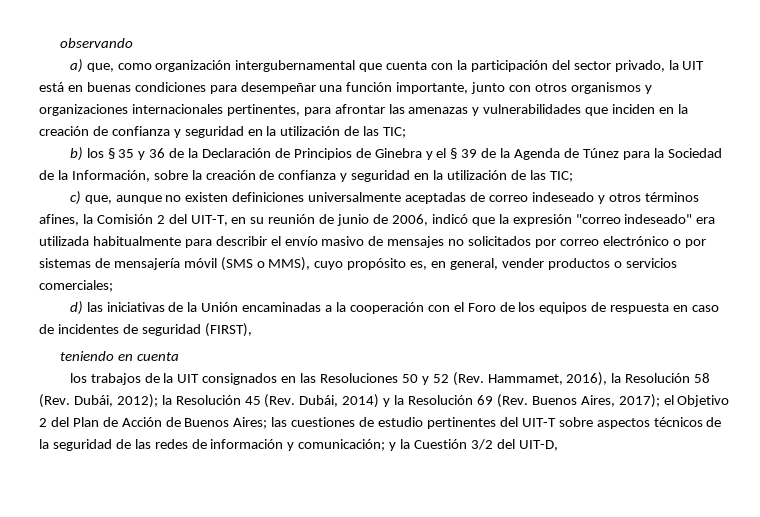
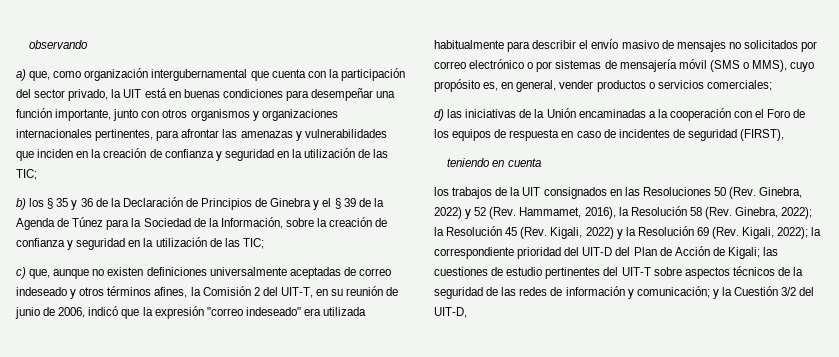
- los trabajos de la UIT consignados en las Resoluciones 50 y 52 (Rev. Hammamet, 2016), la Resolución 58 (Rev. Dubái, 2012); la Resolución 45 (Rev. Dubái, 2014) y la Resolución 69 (Rev. Buenos Aires, 2017); el Objetivo 2 del Plan de Acción de Buenos Aires; las cuestiones de estudio pertinentes del UIT-T sobre aspectos técnicos de la seguridad de las redes de información y comunicación; y la Cuestión 3/2 del UIT-D,
+ los trabajos de la UIT consignados en las Resoluciones 50 (Rev. Ginebra, 2022) y 52 (Rev. Hammamet, 2016), la Resolución 58 (Rev. Ginebra, 2022); la Resolución 45 (Rev. Kigali, 2022) y la Resolución 69 (Rev. Kigali, 2022); la correspondiente prioridad del UIT-D del Plan de Acción de Kigali; las cuestiones de estudio pertinentes del UIT-T sobre aspectos técnicos de la seguridad de las redes de información y comunicación; y la Cuestión 3/2 del UIT-D,

